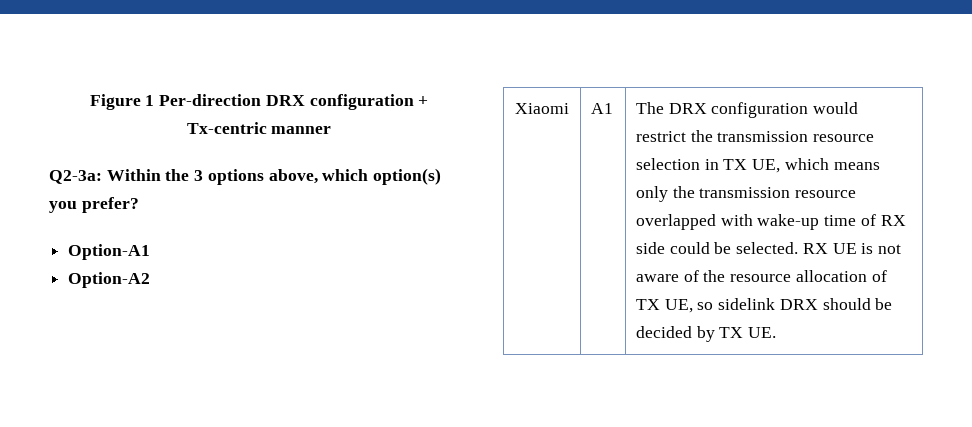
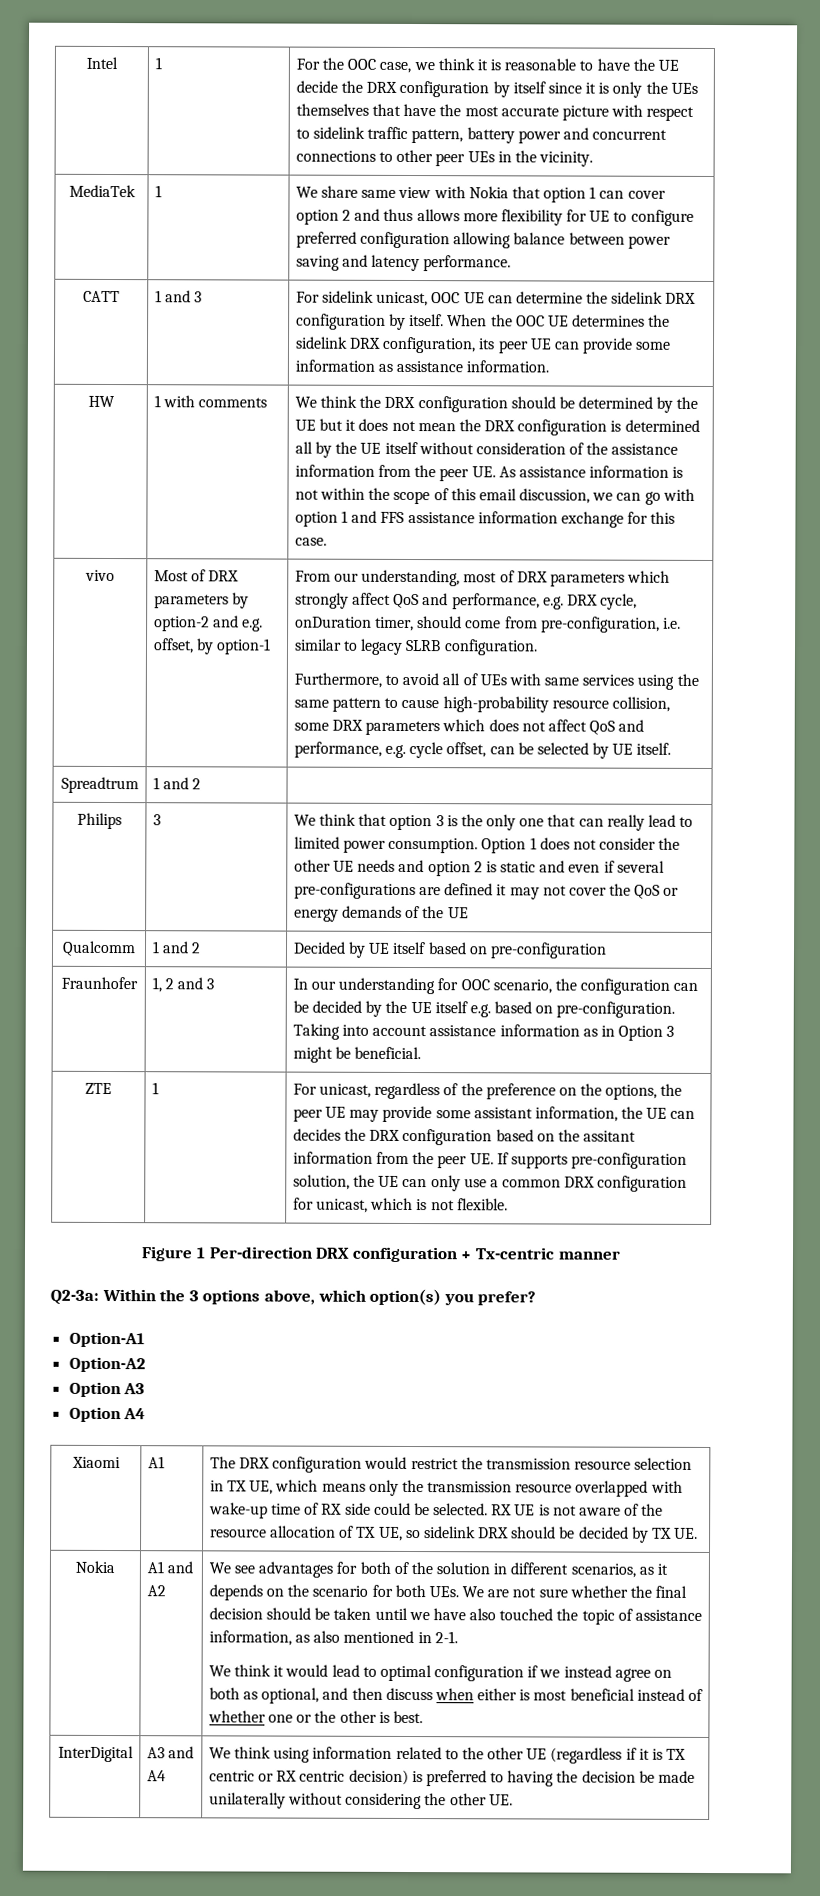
+ Intel | 1 | For the OOC case, we think it is reasonable to have the UE decide the DRX configuration by itself since it is only the UEs themselves that have the most accurate picture with respect to sidelink traffic pattern, battery power and concurrent connections to other peer UEs in the vicinity.
+ MediaTek | 1 | We share same view with Nokia that option 1 can cover option 2 and thus allows more flexibility for UE to configure preferred configuration allowing balance between power saving and latency performance.
+ CATT | 1 and 3 | For sidelink unicast, OOC UE can determine the sidelink DRX configuration by itself. When the OOC UE determines the sidelink DRX configuration, its peer UE can provide some information as assistance information.
+ HW | 1 with comments | We think the DRX configuration should be determined by the UE but it does not mean the DRX configuration is determined all by the UE itself without consideration of the assistance information from the peer UE. As assistance information is not within the scope of this email discussion, we can go with option 1 and FFS assistance information exchange for this case.
+ vivo | Most of DRX parameters by option-2 and e.g. offset, by option-1 | From our understanding, most of DRX parameters which strongly affect QoS and performance, e.g. DRX cycle, onDuration timer, should come from pre-configuration, i.e. similar to legacy SLRB configuration.
+ Furthermore, to avoid all of UEs with same services using the same pattern to cause high-probability resource collision, some DRX parameters which does not affect QoS and performance, e.g. cycle offset, can be selected by UE itself.
+ Spreadtrum | 1 and 2 |
+ Philips | 3 | We think that option 3 is the only one that can really lead to limited power consumption. Option 1 does not consider the other UE needs and option 2 is static and even if several pre-configurations are defined it may not cover the QoS or energy demands of the UE
+ Qualcomm | 1 and 2 | Decided by UE itself based on pre-configuration
+ Fraunhofer | 1, 2 and 3 | In our understanding for OOC scenario, the configuration can be decided by the UE itself e.g. based on pre-configuration. Taking into account assistance information as in Option 3 might be beneficial.
+ ZTE | 1 | For unicast, regardless of the preference on the options, the peer UE may provide some assistant information, the UE can decides the DRX configuration based on the assitant information from the peer UE. If supports pre-configuration solution, the UE can only use a common DRX configuration for unicast, which is not flexible.
+ Option A3
+ Option A4
+ Nokia | A1 and A2 | We see advantages for both of the solution in different scenarios, as it depends on the scenario for both UEs. We are not sure whether the final decision should be taken until we have also touched the topic of assistance information, as also mentioned in 2-1.
+ We think it would lead to optimal configuration if we instead agree on both as optional, and then discuss when either is most beneficial instead of whether one or the other is best.
+ InterDigital | A3 and A4 | We think using information related to the other UE (regardless if it is TX centric or RX centric decision) is preferred to having the decision be made unilaterally without considering the other UE.

